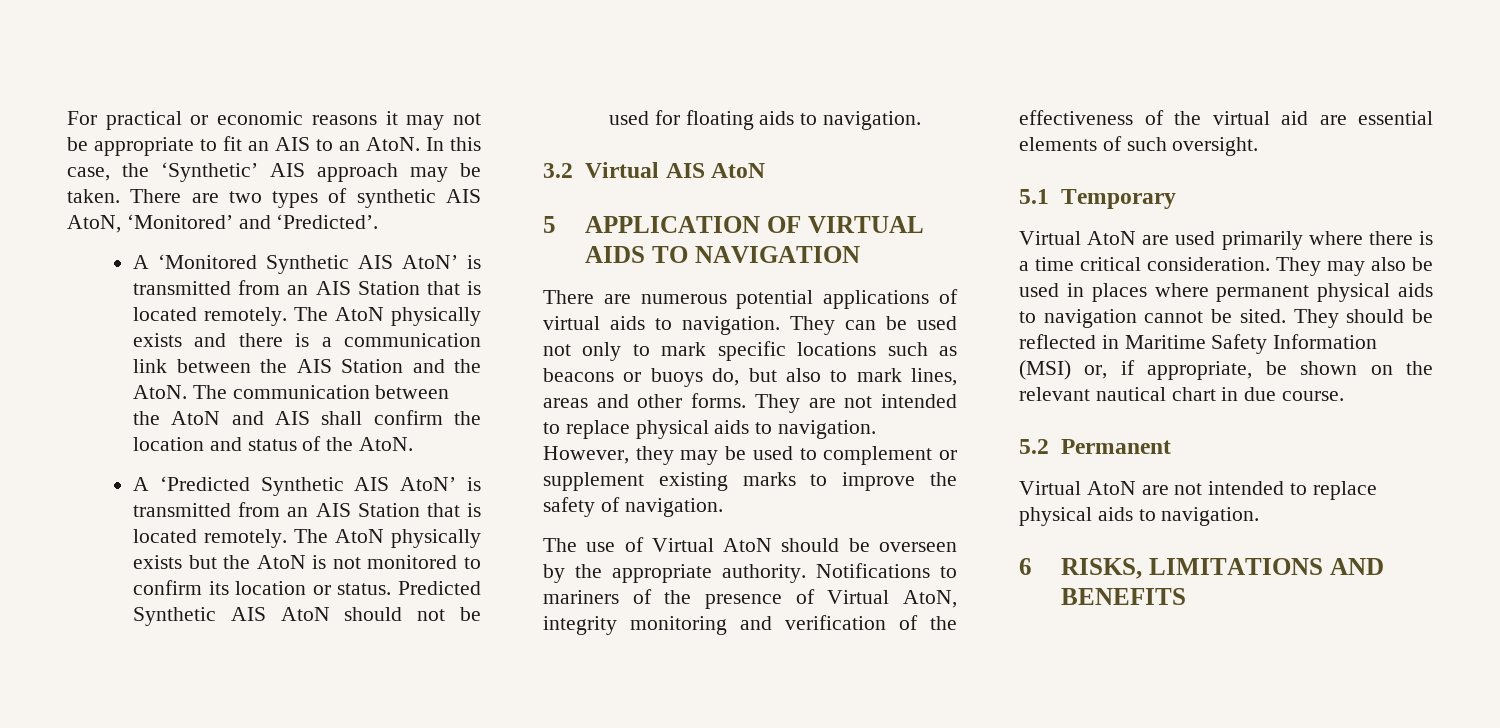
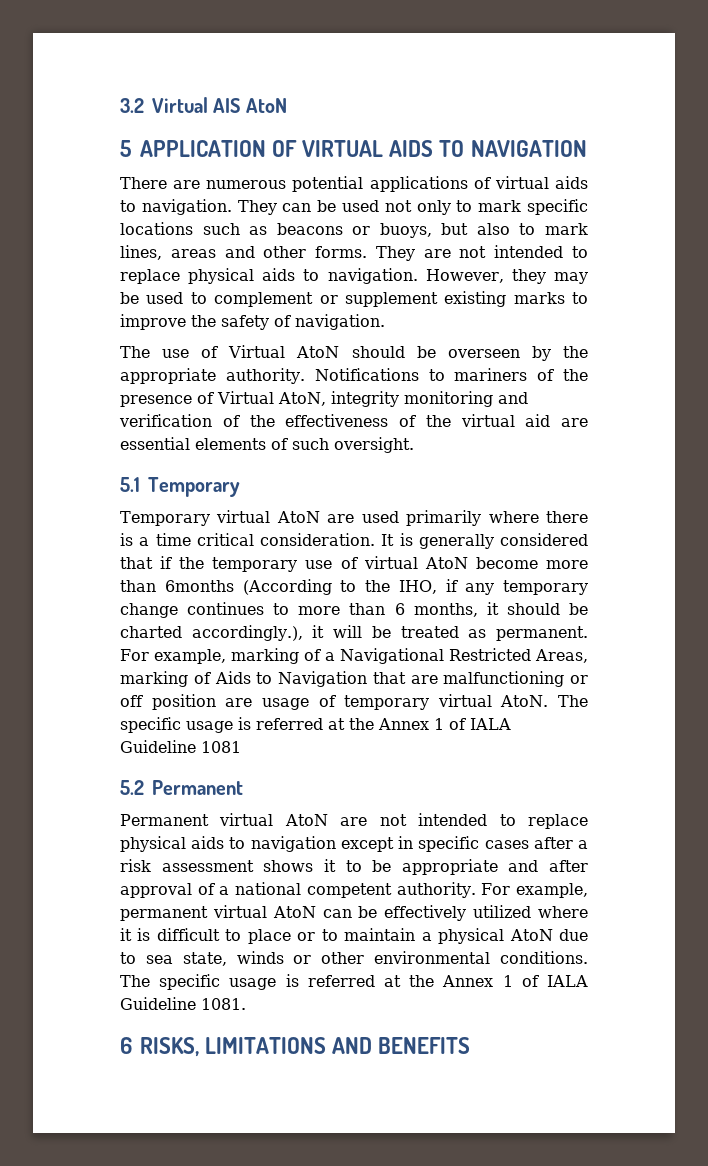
- For practical or economic reasons it may not be appropriate to fit an AIS to an AtoN. In this case, the ‘Synthetic’ AIS approach may be taken. There are two types of synthetic AIS AtoN, ‘Monitored’ and ‘Predicted’.
- A ‘Monitored Synthetic AIS AtoN’ is transmitted from an AIS Station that is located remotely. The AtoN physically exists and there is a communication link between the AIS Station and the AtoN. The communication between the AtoN and AIS shall confirm the location and status of the AtoN.
- A ‘Predicted Synthetic AIS AtoN’ is transmitted from an AIS Station that is located remotely. The AtoN physically exists but the AtoN is not monitored to confirm its location or status. Predicted Synthetic AIS AtoN should not be used for floating aids to navigation.
- They can be used not only to mark specific locations such as beacons or buoys do, but also to mark lines, areas and other forms.
+ They can be used not only to mark specific locations such as beacons or buoys, but also to mark lines, areas and other forms.
- Virtual AtoN are used primarily where there is a time critical consideration.
+ Temporary virtual AtoN are used primarily where there is a time critical consideration.
- They may also be used in places where permanent physical aids to navigation cannot be sited. They should be reflected in Maritime Safety Information (MSI) or, if appropriate, be shown on the relevant nautical chart in due course.
+ It is generally considered that if the temporary use of virtual AtoN become more than 6months (According to the IHO, if any temporary change continues to more than 6 months, it should be charted accordingly.), it will be treated as permanent. For example, marking of a Navigational Restricted Areas, marking of Aids to Navigation that are malfunctioning or off position are usage of temporary virtual AtoN. The specific usage is referred at the Annex 1 of IALA Guideline 1081
- Virtual AtoN are not intended to replace physical aids to navigation.
+ Permanent virtual AtoN are not intended to replace physical aids to navigation except in specific cases after a risk assessment shows it to be appropriate and after approval of a national competent authority. For example, permanent virtual AtoN can be effectively utilized where it is difficult to place or to maintain a physical AtoN due to sea state, winds or other environmental conditions. The specific usage is referred at the Annex 1 of IALA Guideline 1081.

